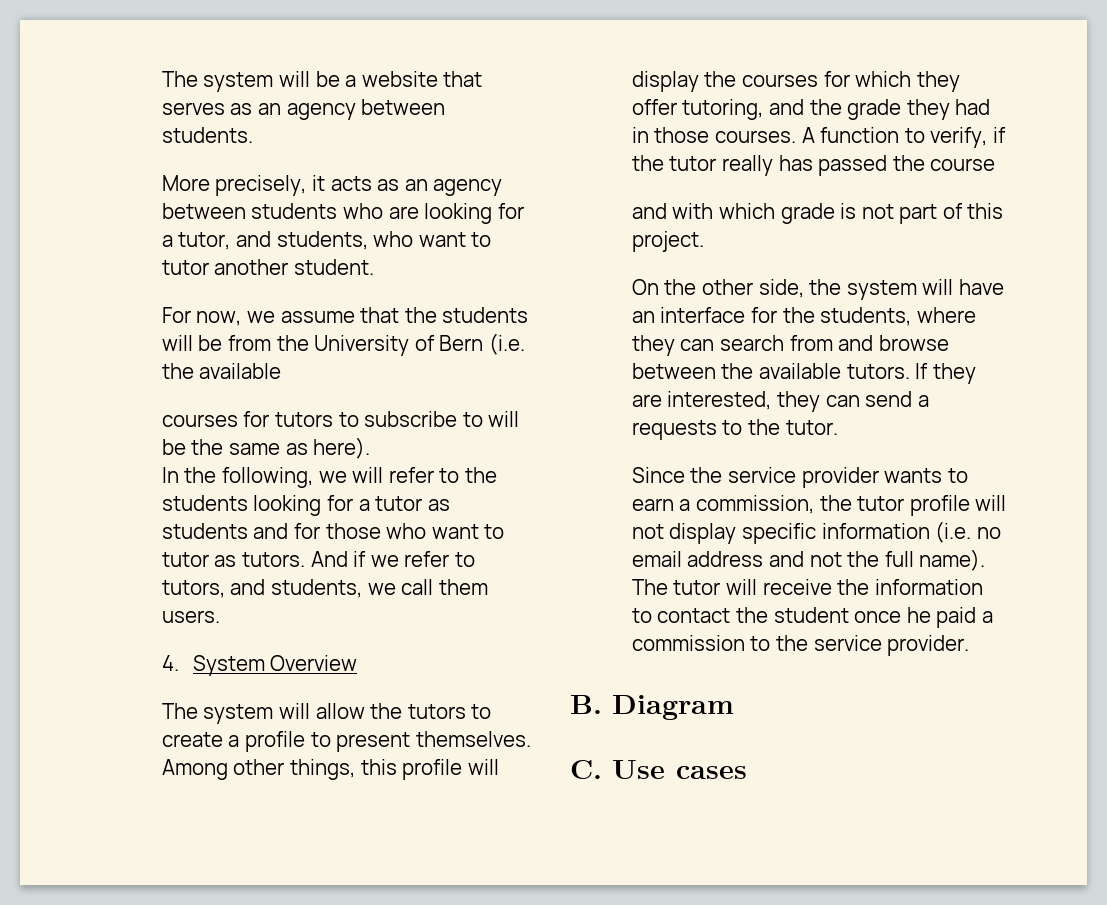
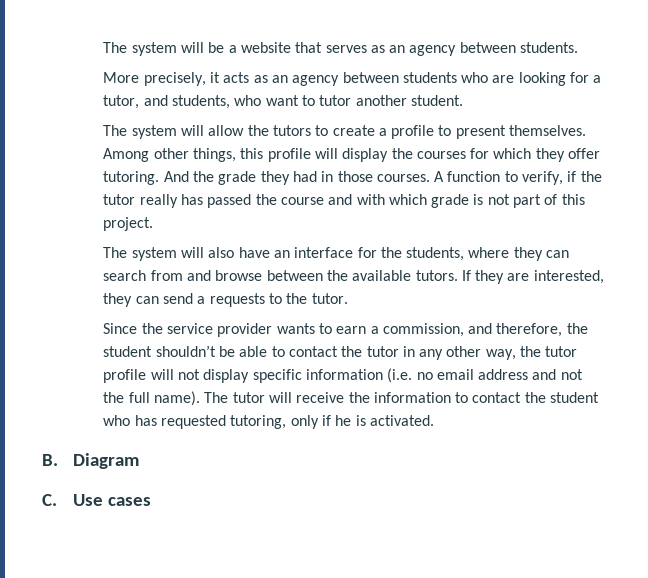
- For now, we assume that the students will be from the University of Bern (i.e. the available
- courses for tutors to subscribe to will be the same as here).
- In the following, we will refer to the students looking for a tutor as students and for those who want to tutor as tutors. And if we refer to tutors, and students, we call them users.
- 4. System Overview
- Among other things, this profile will display the courses for which they offer tutoring, and the grade they had in those courses.
+ Among other things, this profile will display the courses for which they offer tutoring. And the grade they had in those courses.
- A function to verify, if the tutor really has passed the course
- and with which grade is not part of this project.
+ A function to verify, if the tutor really has passed the course and with which grade is not part of this project.
- On the other side, the system will have an interface for the students, where they can search from and browse between the available tutors.
+ The system will also have an interface for the students, where they can search from and browse between the available tutors.
- Since the service provider wants to earn a commission, the tutor profile will not display specific information (i.e. no email address and not the full name).
+ Since the service provider wants to earn a commission, and therefore, the student shouldn’t be able to contact the tutor in any other way, the tutor profile will not display specific information (i.e. no email address and not the full name).
- The tutor will receive the information to contact the student once he paid a commission to the service provider.
+ The tutor will receive the information to contact the student who has requested tutoring, only if he is activated.

